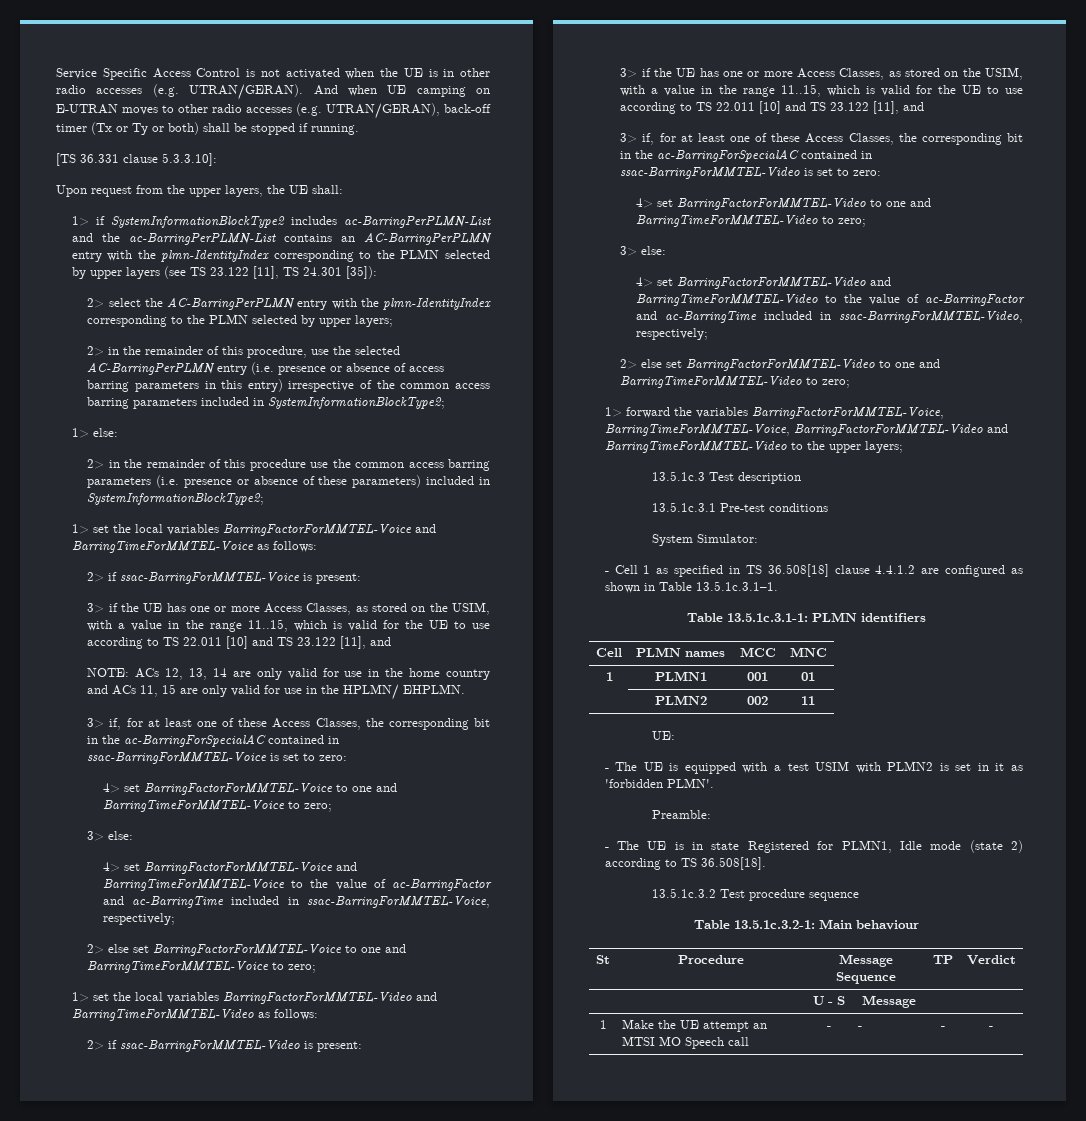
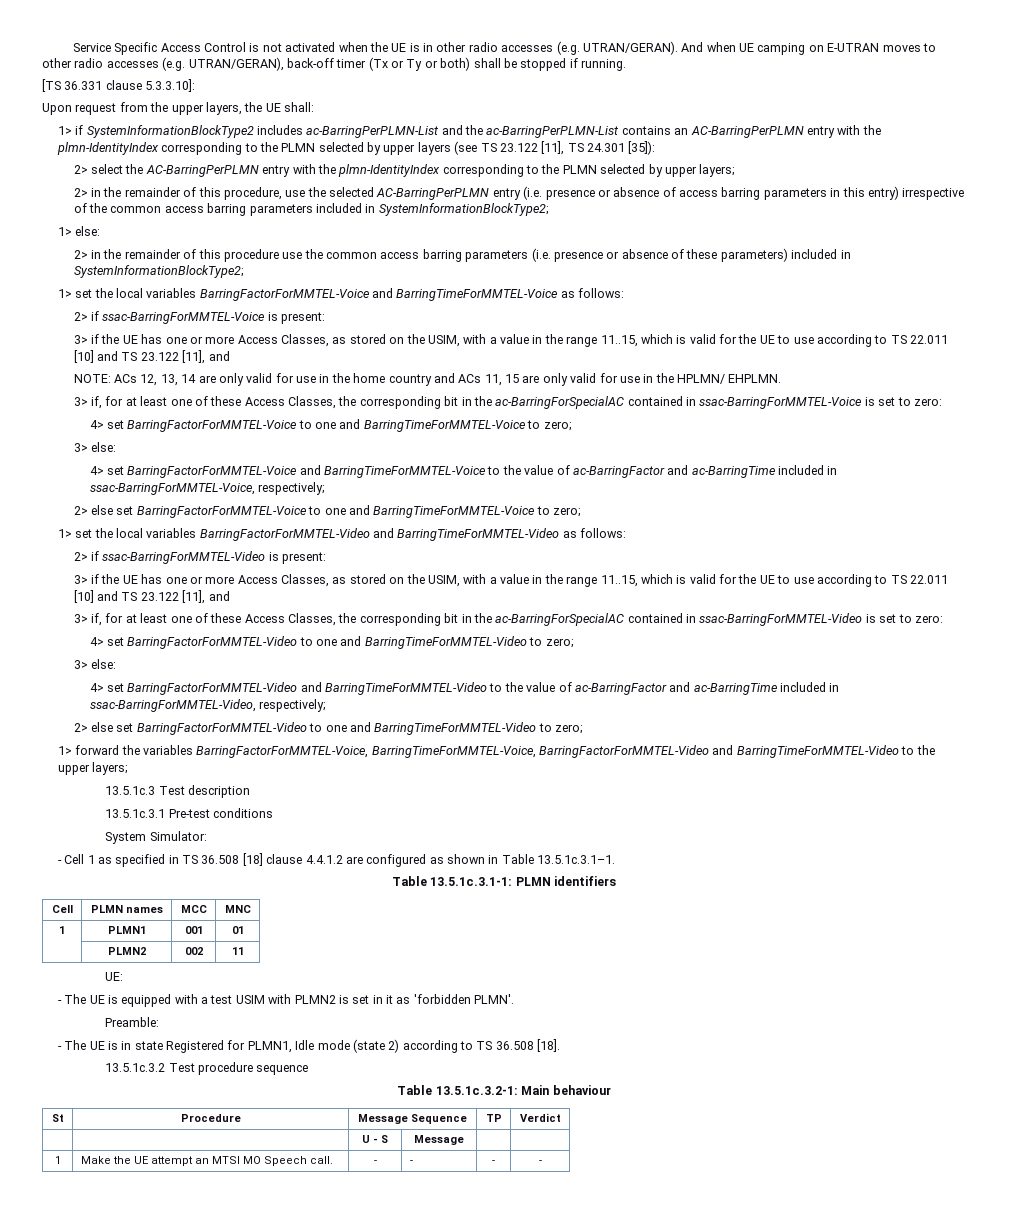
- - Cell 1 as specified in TS 36.508[18] clause 4.4.1.2 are configured as shown in Table 13.5.1c.3.1–1.
+ - Cell 1 as specified in TS 36.508 [18] clause 4.4.1.2 are configured as shown in Table 13.5.1c.3.1–1.
- - The UE is in state Registered for PLMN1, Idle mode (state 2) according to TS 36.508[18].
+ - The UE is in state Registered for PLMN1, Idle mode (state 2) according to TS 36.508 [18].
- 1 | Make the UE attempt an MTSI MO Speech call | - | - | - | -
+ 1 | Make the UE attempt an MTSI MO Speech call. | - | - | - | -

